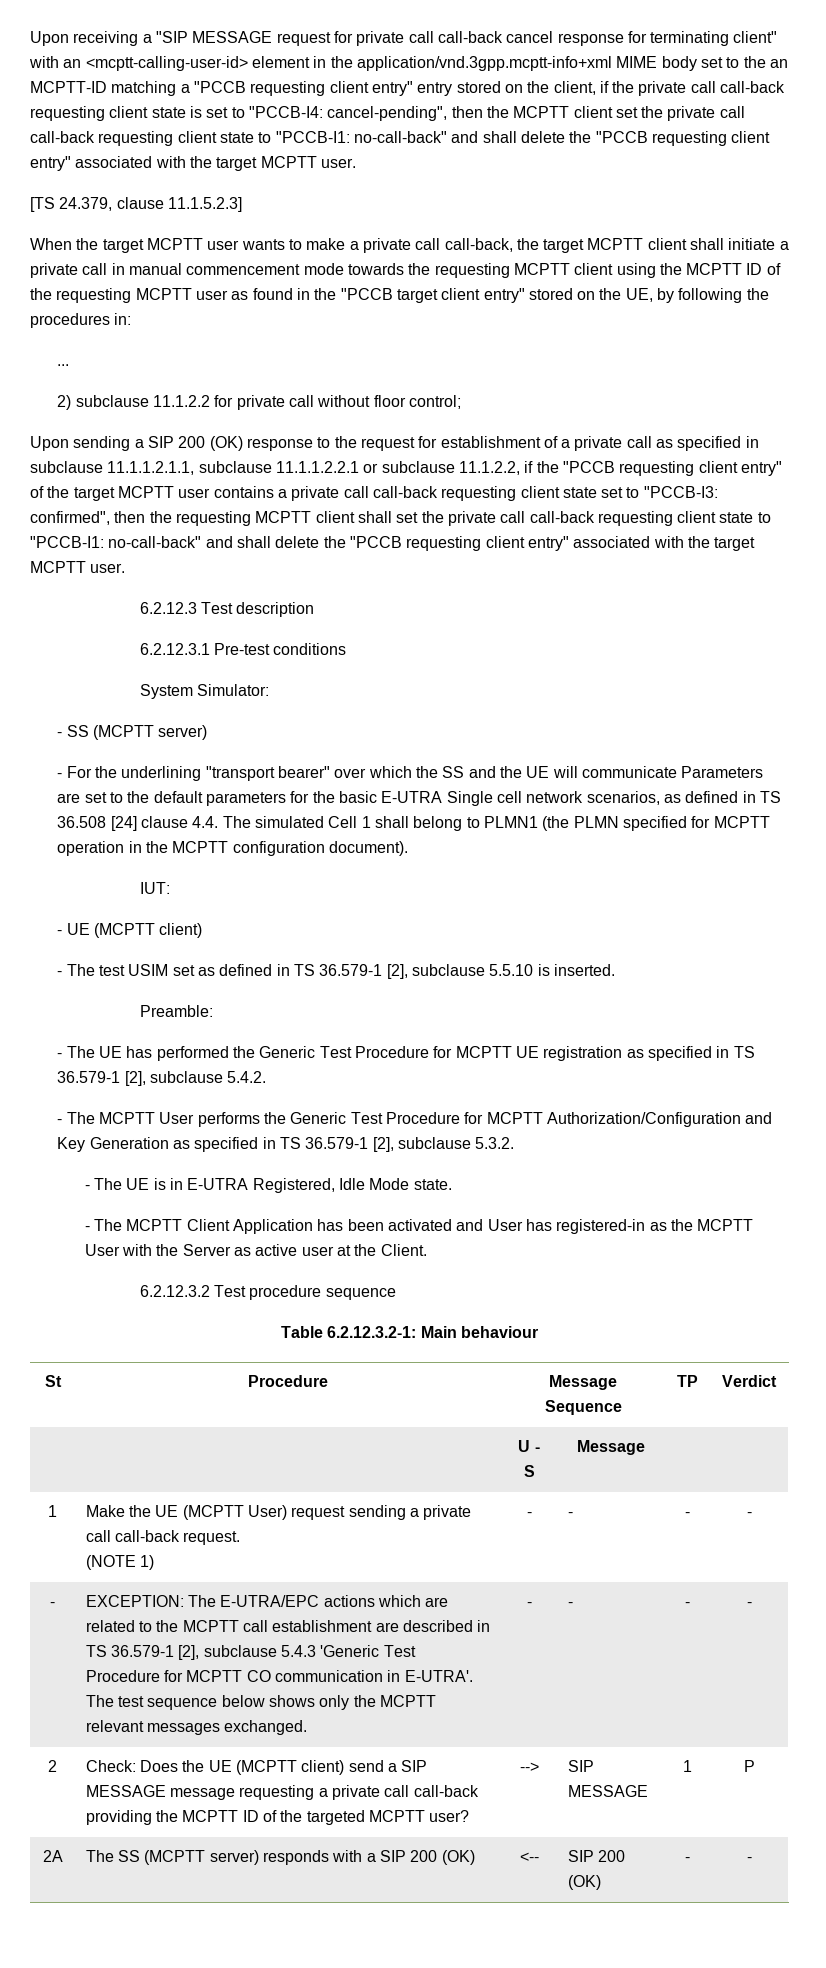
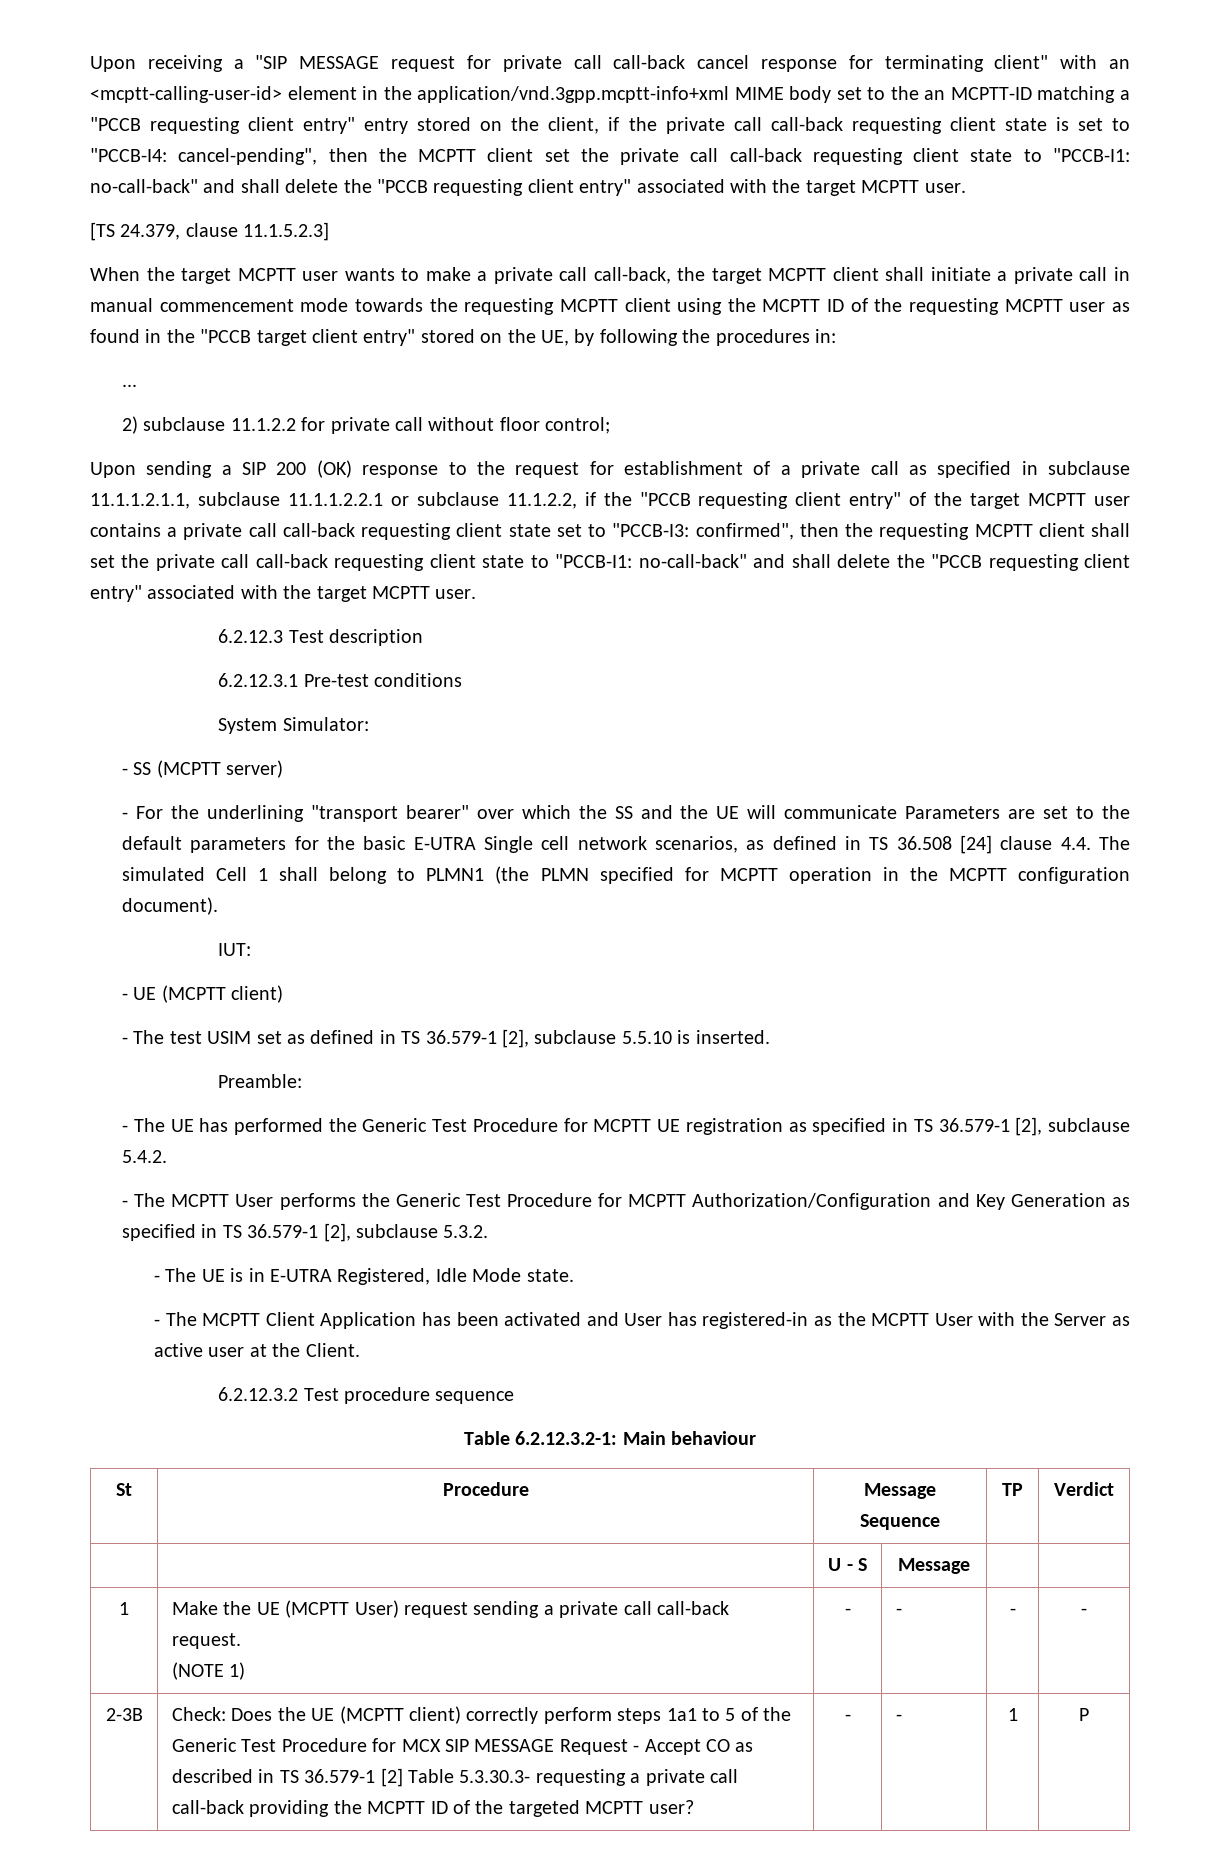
- - | EXCEPTION: The E-UTRA/EPC actions which are related to the MCPTT call establishment are described in TS 36.579-1 [2], subclause 5.4.3 'Generic Test Procedure for MCPTT CO communication in E-UTRA'. The test sequence below shows only the MCPTT relevant messages exchanged. | - | - | - | -
- 2 | Check: Does the UE (MCPTT client) send a SIP MESSAGE message requesting a private call call-back providing the MCPTT ID of the targeted MCPTT user? | --> | SIP MESSAGE | 1 | P
+ 2-3B | Check: Does the UE (MCPTT client) correctly perform steps 1a1 to 5 of the Generic Test Procedure for MCX SIP MESSAGE Request - Accept CO as described in TS 36.579-1 [2] Table 5.3.30.3- requesting a private call call-back providing the MCPTT ID of the targeted MCPTT user? | - | - | 1 | P
- 2A | The SS (MCPTT server) responds with a SIP 200 (OK) | <-- | SIP 200 (OK) | - | -

